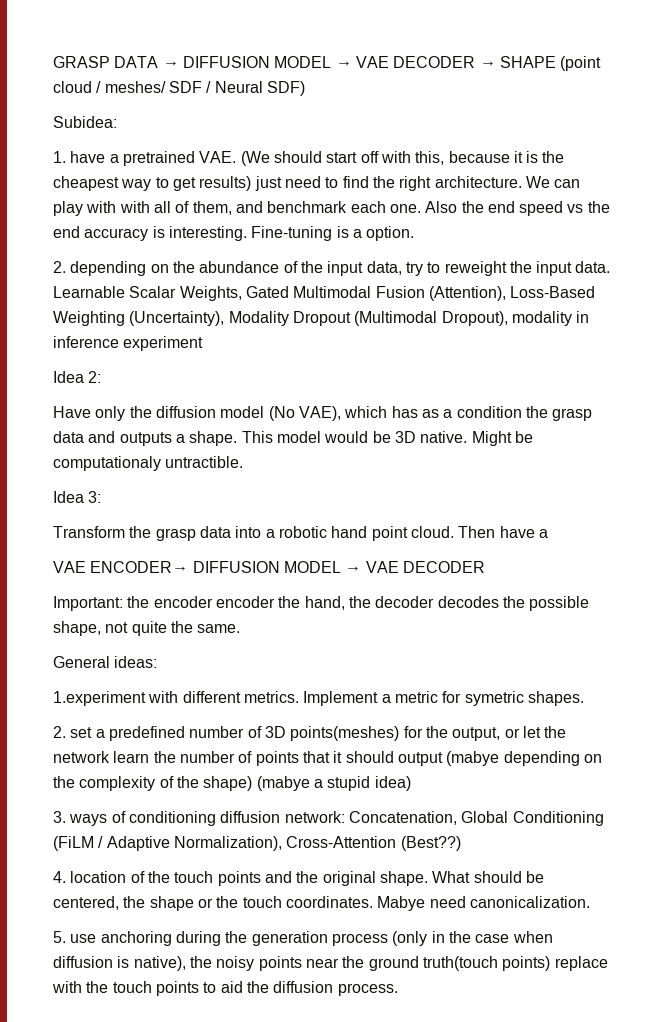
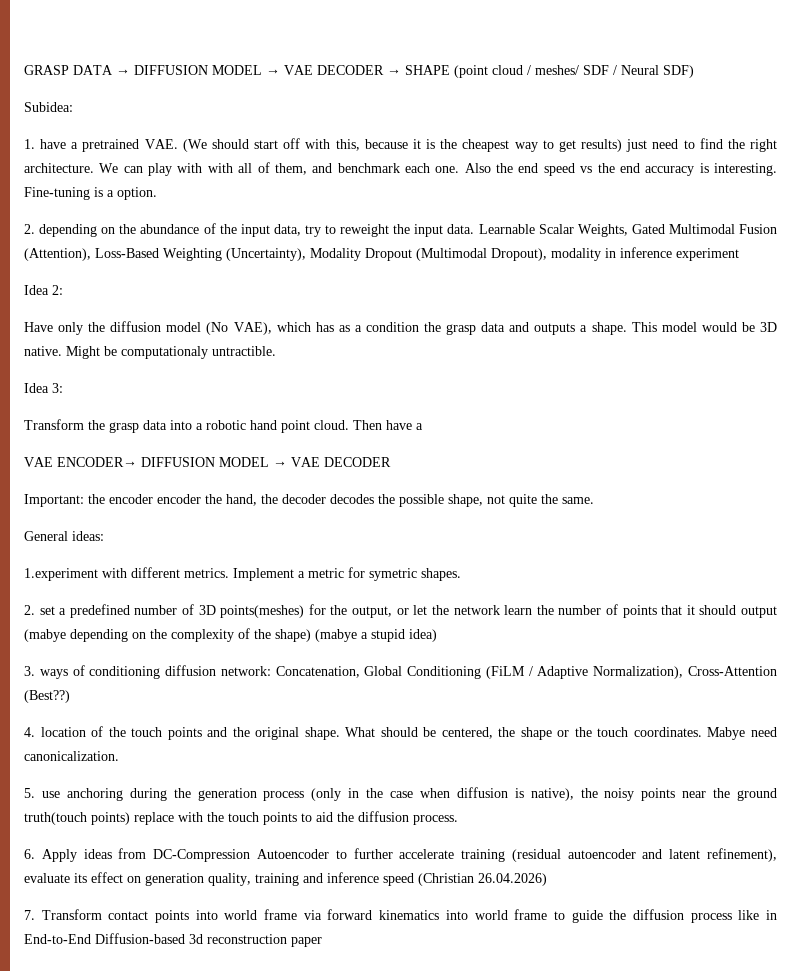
+ 6. Apply ideas from DC-Compression Autoencoder to further accelerate training (residual autoencoder and latent refinement), evaluate its effect on generation quality, training and inference speed (Christian 26.04.2026)
+ 7. Transform contact points into world frame via forward kinematics into world frame to guide the diffusion process like in End-to-End Diffusion-based 3d reconstruction paper

